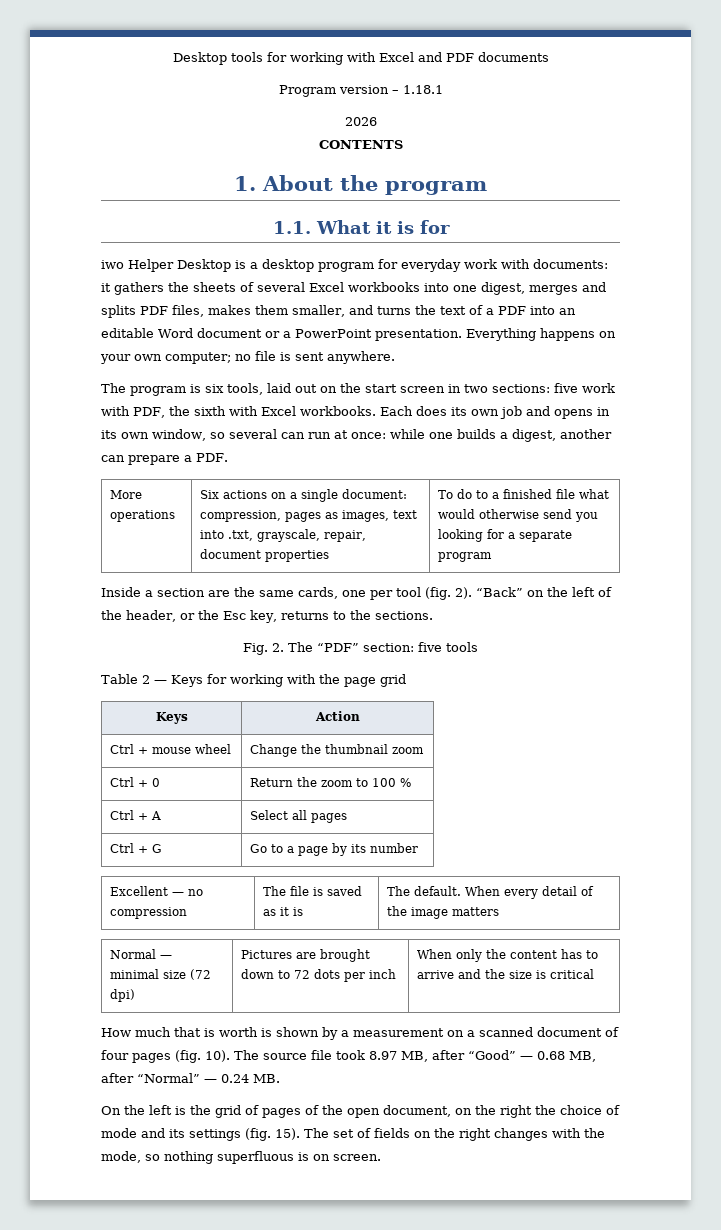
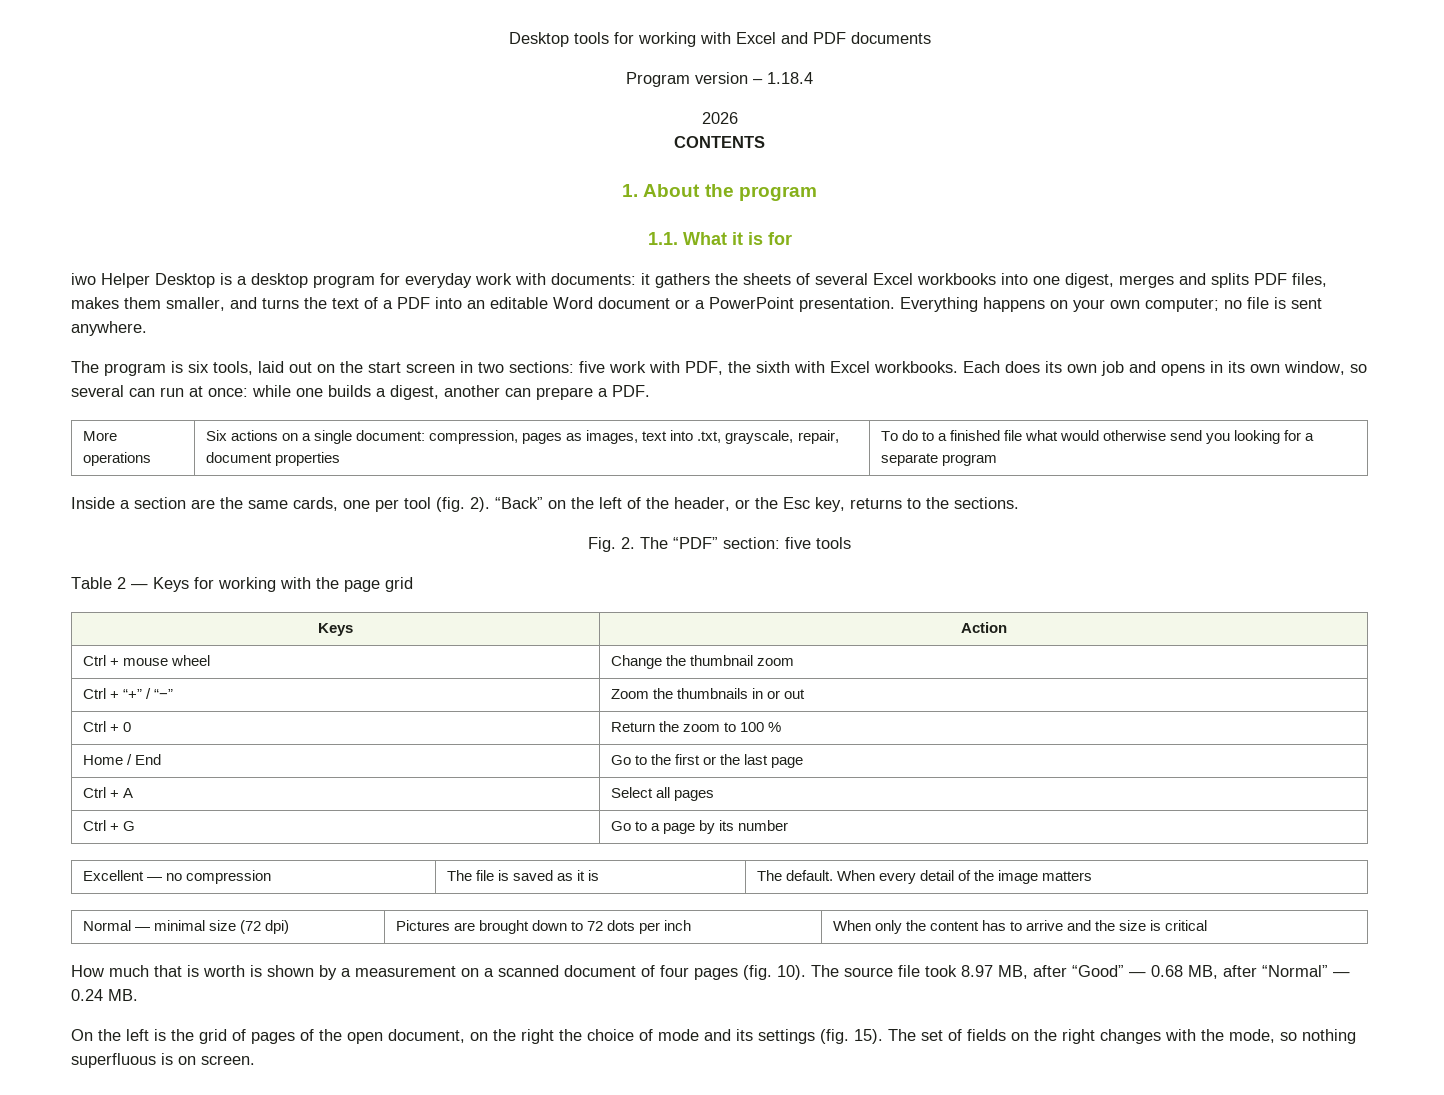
- Program version – 1.18.1
+ Program version – 1.18.4
+ Ctrl + “+” / “−” | Zoom the thumbnails in or out
+ Home / End | Go to the first or the last page

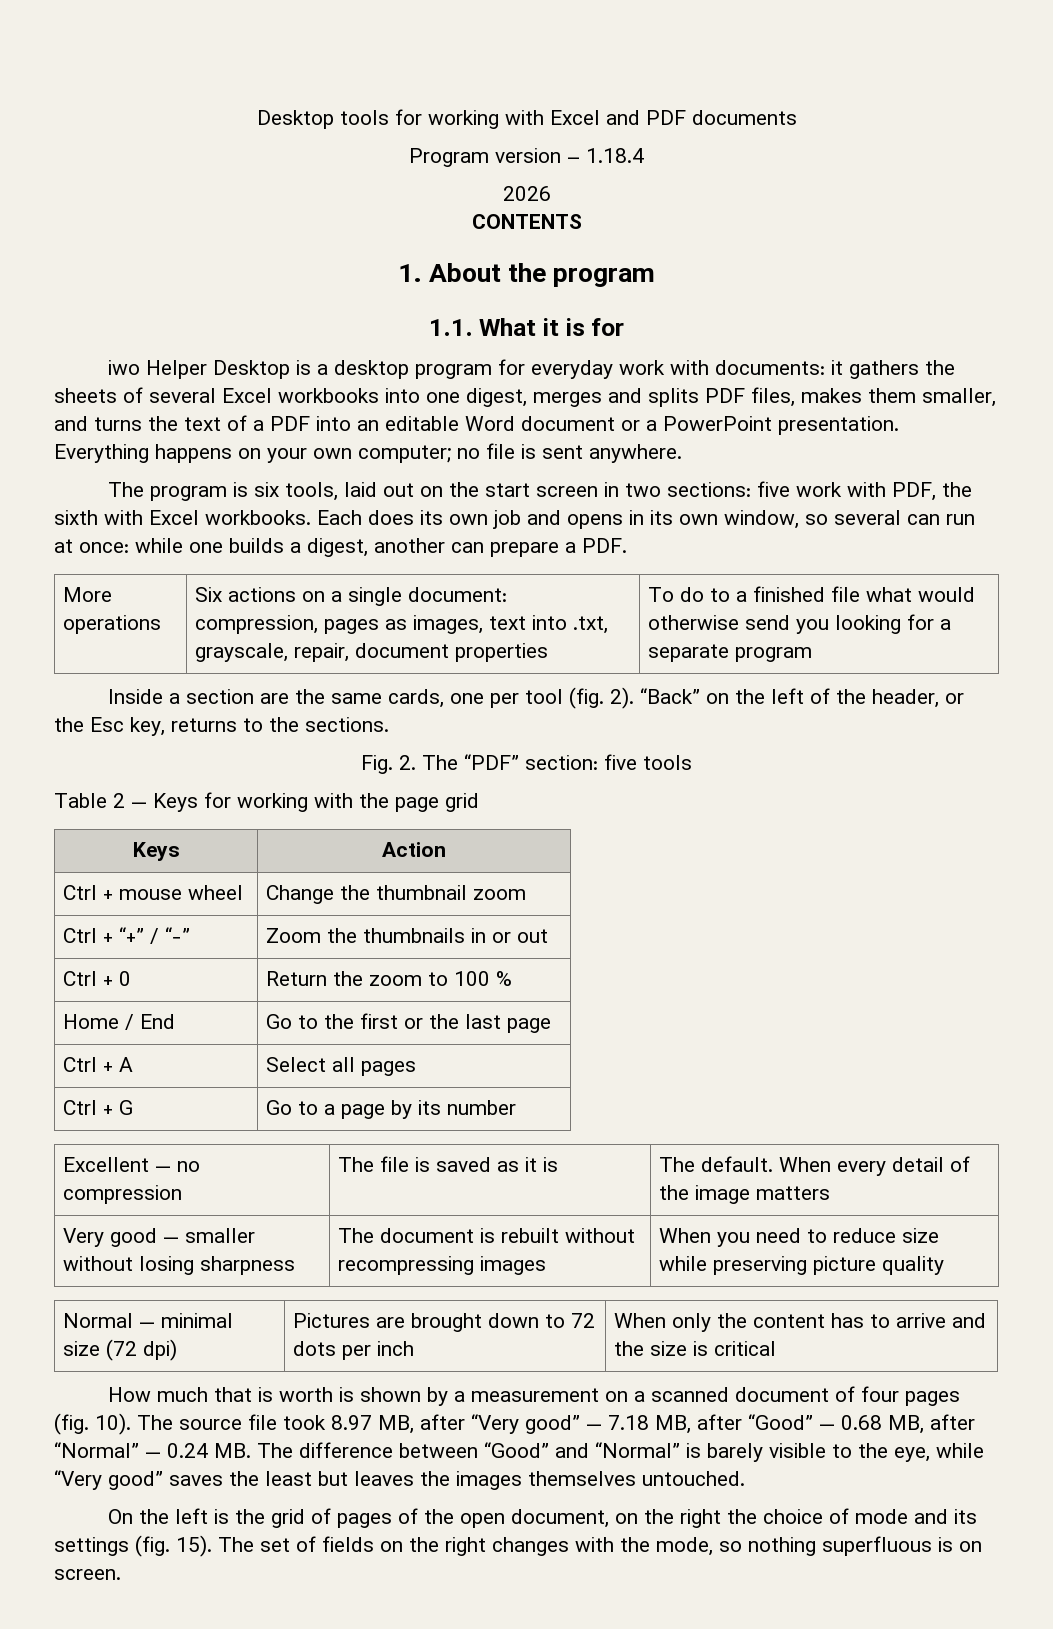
+ Very good — smaller without losing sharpness | The document is rebuilt without recompressing images | When you need to reduce size while preserving picture quality
- The source file took 8.97 MB, after “Good” — 0.68 MB, after “Normal” — 0.24 MB.
+ The source file took 8.97 MB, after “Very good” — 7.18 MB, after “Good” — 0.68 MB, after “Normal” — 0.24 MB. The difference between “Good” and “Normal” is barely visible to the eye, while “Very good” saves the least but leaves the images themselves untouched.

